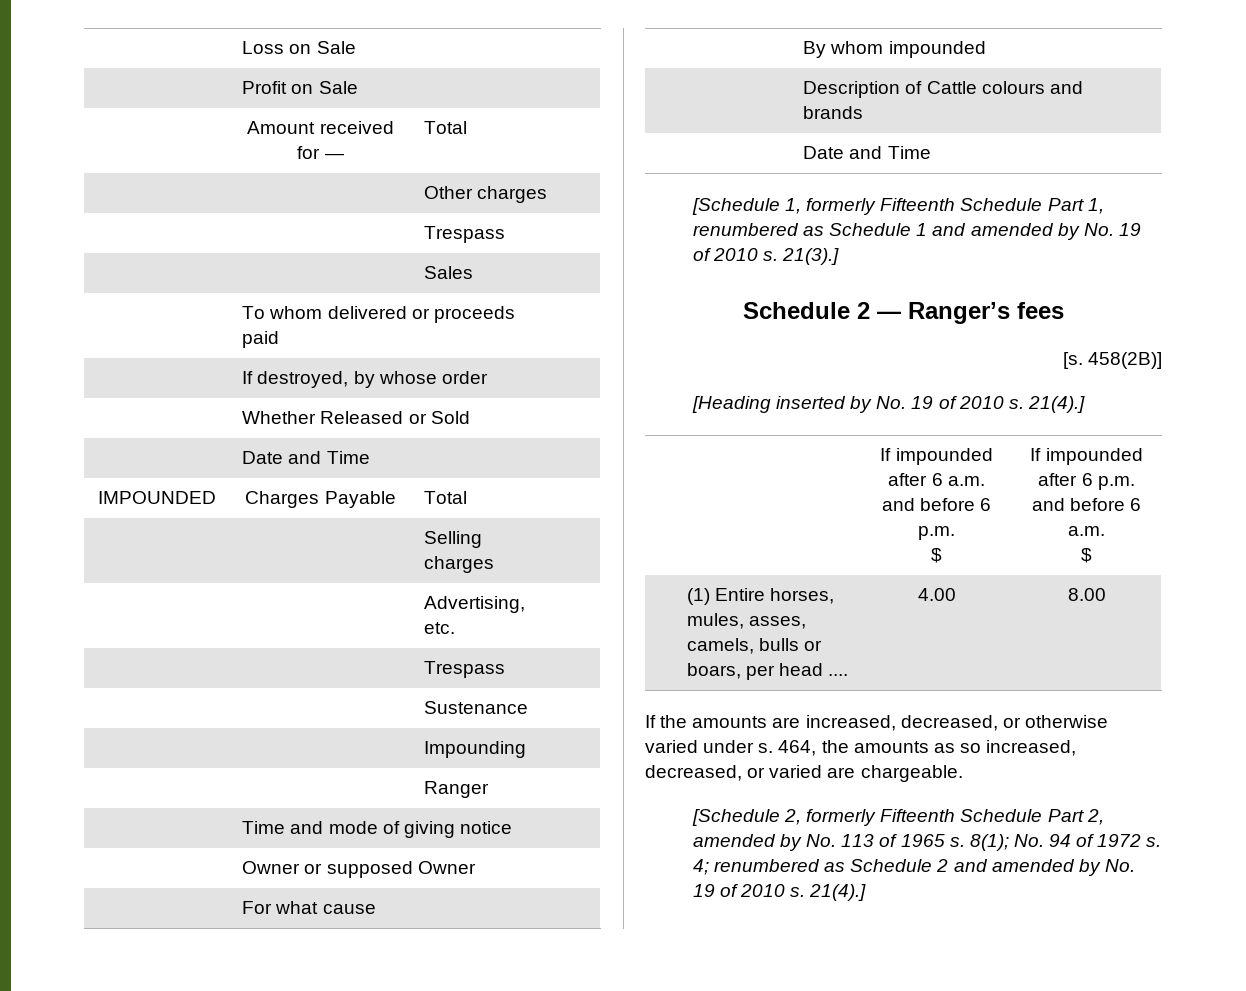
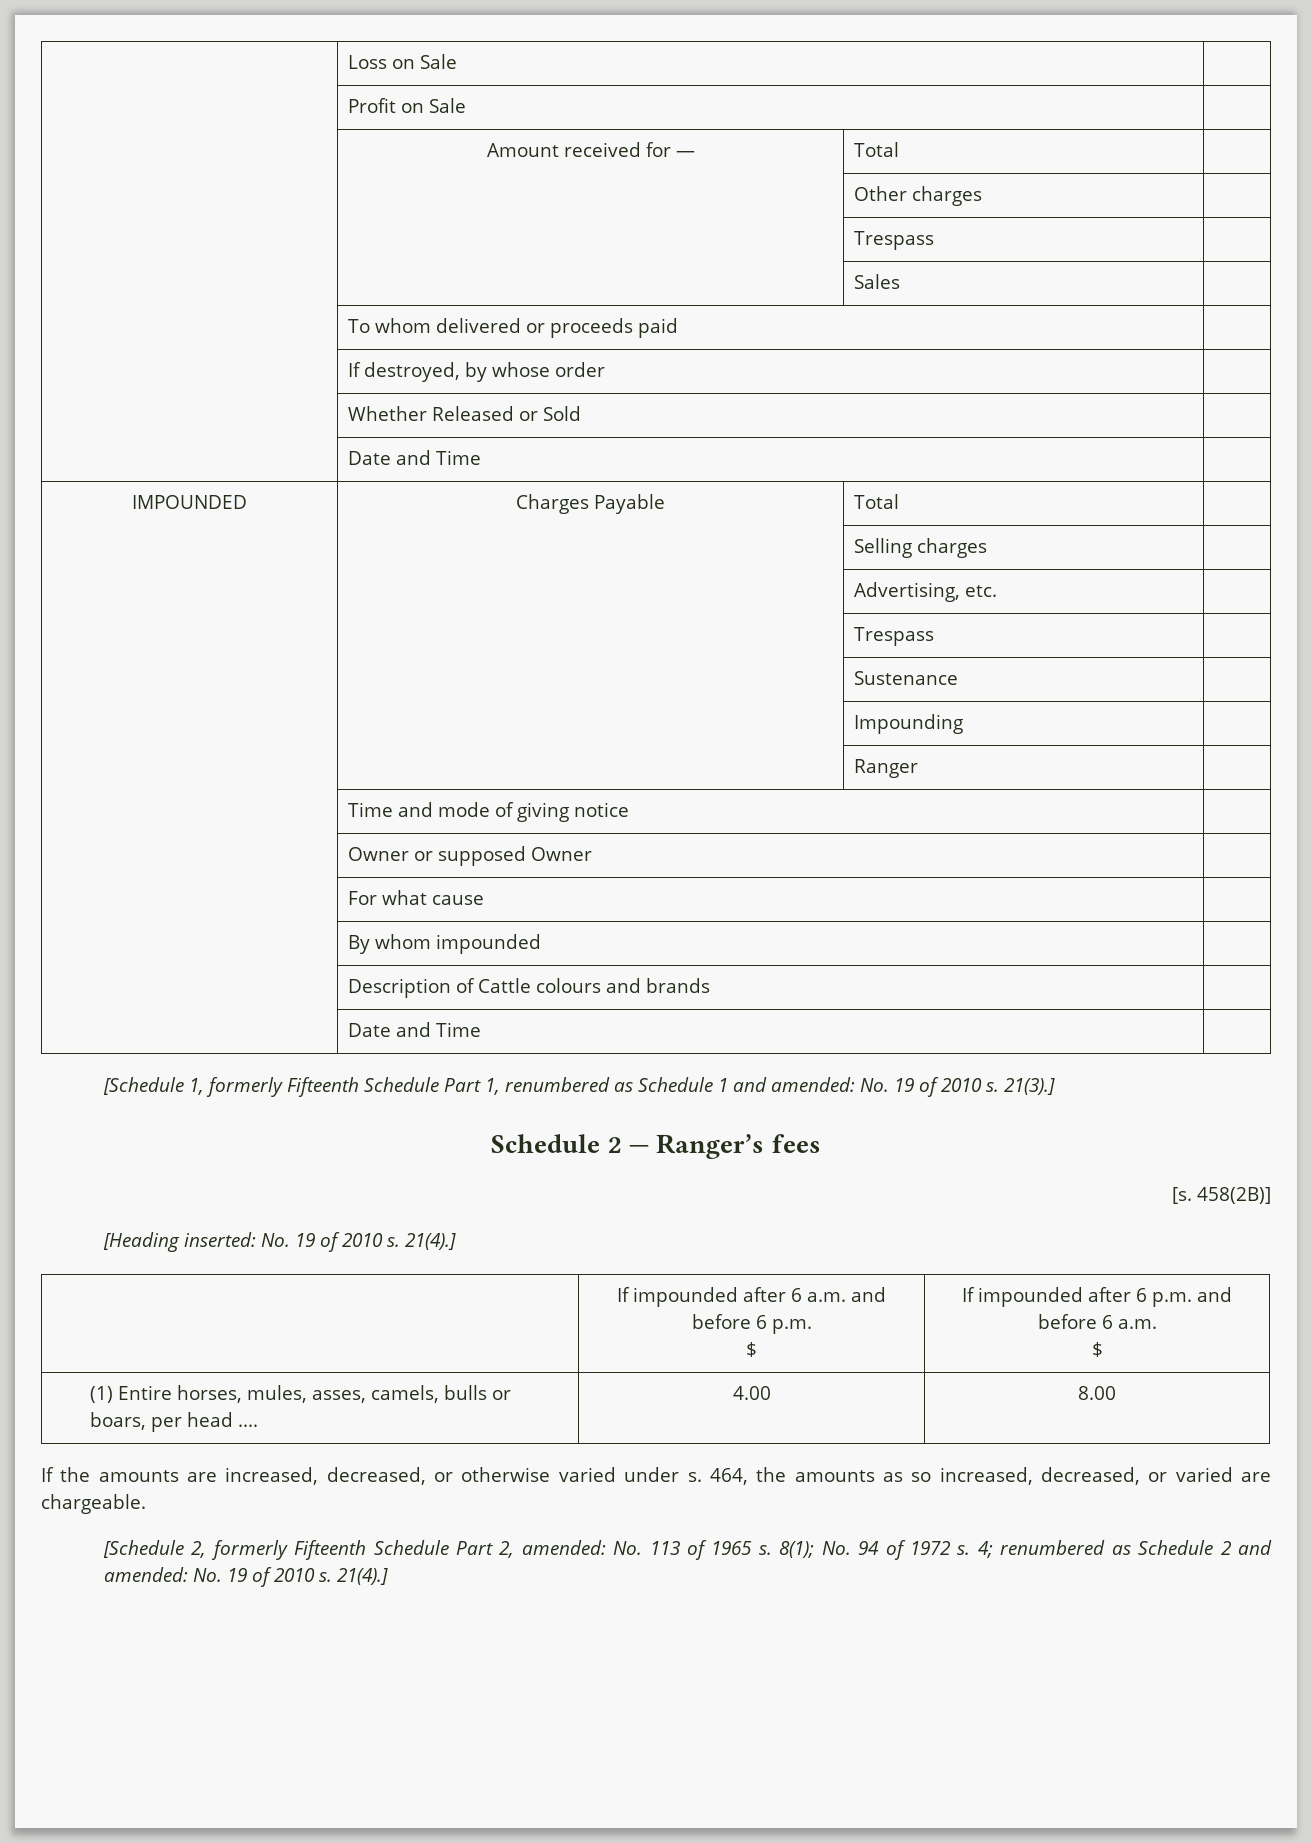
- [Schedule 1, formerly Fifteenth Schedule Part 1, renumbered as Schedule 1 and amended by No. 19 of 2010 s.
+ [Schedule 1, formerly Fifteenth Schedule Part 1, renumbered as Schedule 1 and amended: No. 19 of 2010 s.
- [Heading inserted by No. 19 of 2010 s.
+ [Heading inserted: No. 19 of 2010 s.
- [Schedule 2, formerly Fifteenth Schedule Part 2, amended by No. 113 of 1965 s.
+ [Schedule 2, formerly Fifteenth Schedule Part 2, amended: No. 113 of 1965 s.
- 4; renumbered as Schedule 2 and amended by No. 19 of 2010 s.
+ 4; renumbered as Schedule 2 and amended: No. 19 of 2010 s.

